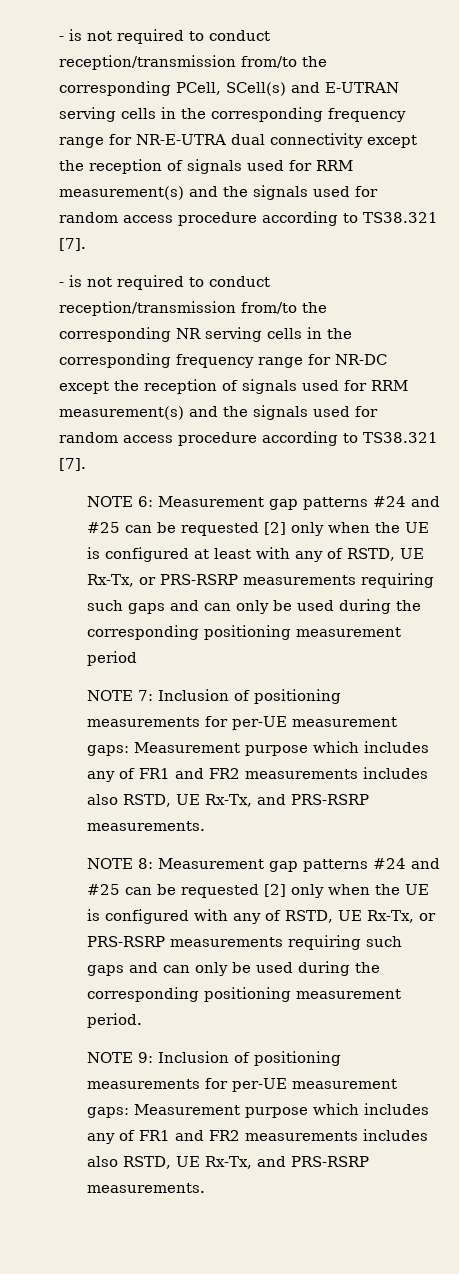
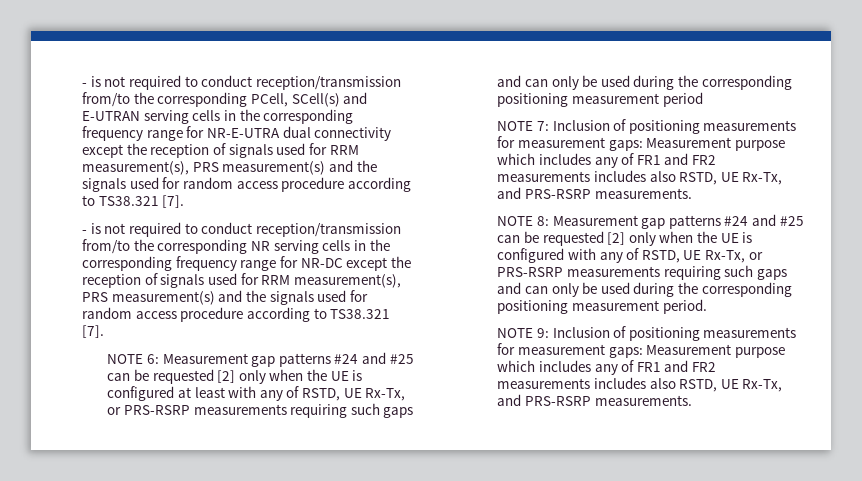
- - is not required to conduct reception/transmission from/to the corresponding PCell, SCell(s) and E-UTRAN serving cells in the corresponding frequency range for NR-E-UTRA dual connectivity except the reception of signals used for RRM measurement(s) and the signals used for random access procedure according to TS38.321 [7].
+ - is not required to conduct reception/transmission from/to the corresponding PCell, SCell(s) and E-UTRAN serving cells in the corresponding frequency range for NR-E-UTRA dual connectivity except the reception of signals used for RRM measurement(s), PRS measurement(s) and the signals used for random access procedure according to TS38.321 [7].
- - is not required to conduct reception/transmission from/to the corresponding NR serving cells in the corresponding frequency range for NR-DC except the reception of signals used for RRM measurement(s) and the signals used for random access procedure according to TS38.321 [7].
+ - is not required to conduct reception/transmission from/to the corresponding NR serving cells in the corresponding frequency range for NR-DC except the reception of signals used for RRM measurement(s), PRS measurement(s) and the signals used for random access procedure according to TS38.321 [7].
- NOTE 7: Inclusion of positioning measurements for per-UE measurement gaps: Measurement purpose which includes any of FR1 and FR2 measurements includes also RSTD, UE Rx-Tx, and PRS-RSRP measurements.
+ NOTE 7: Inclusion of positioning measurements for measurement gaps: Measurement purpose which includes any of FR1 and FR2 measurements includes also RSTD, UE Rx-Tx, and PRS-RSRP measurements.
- NOTE 9: Inclusion of positioning measurements for per-UE measurement gaps: Measurement purpose which includes any of FR1 and FR2 measurements includes also RSTD, UE Rx-Tx, and PRS-RSRP measurements.
+ NOTE 9: Inclusion of positioning measurements for measurement gaps: Measurement purpose which includes any of FR1 and FR2 measurements includes also RSTD, UE Rx-Tx, and PRS-RSRP measurements.

